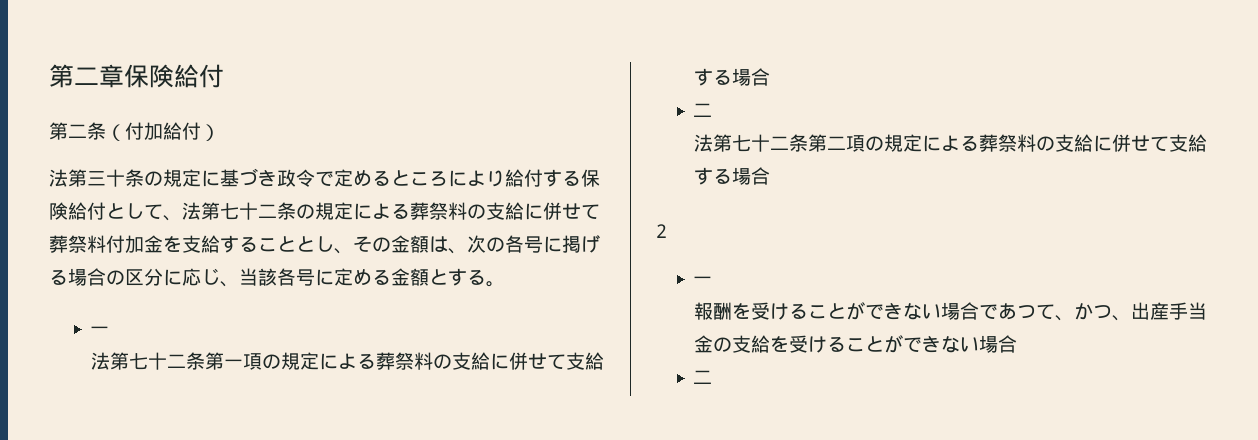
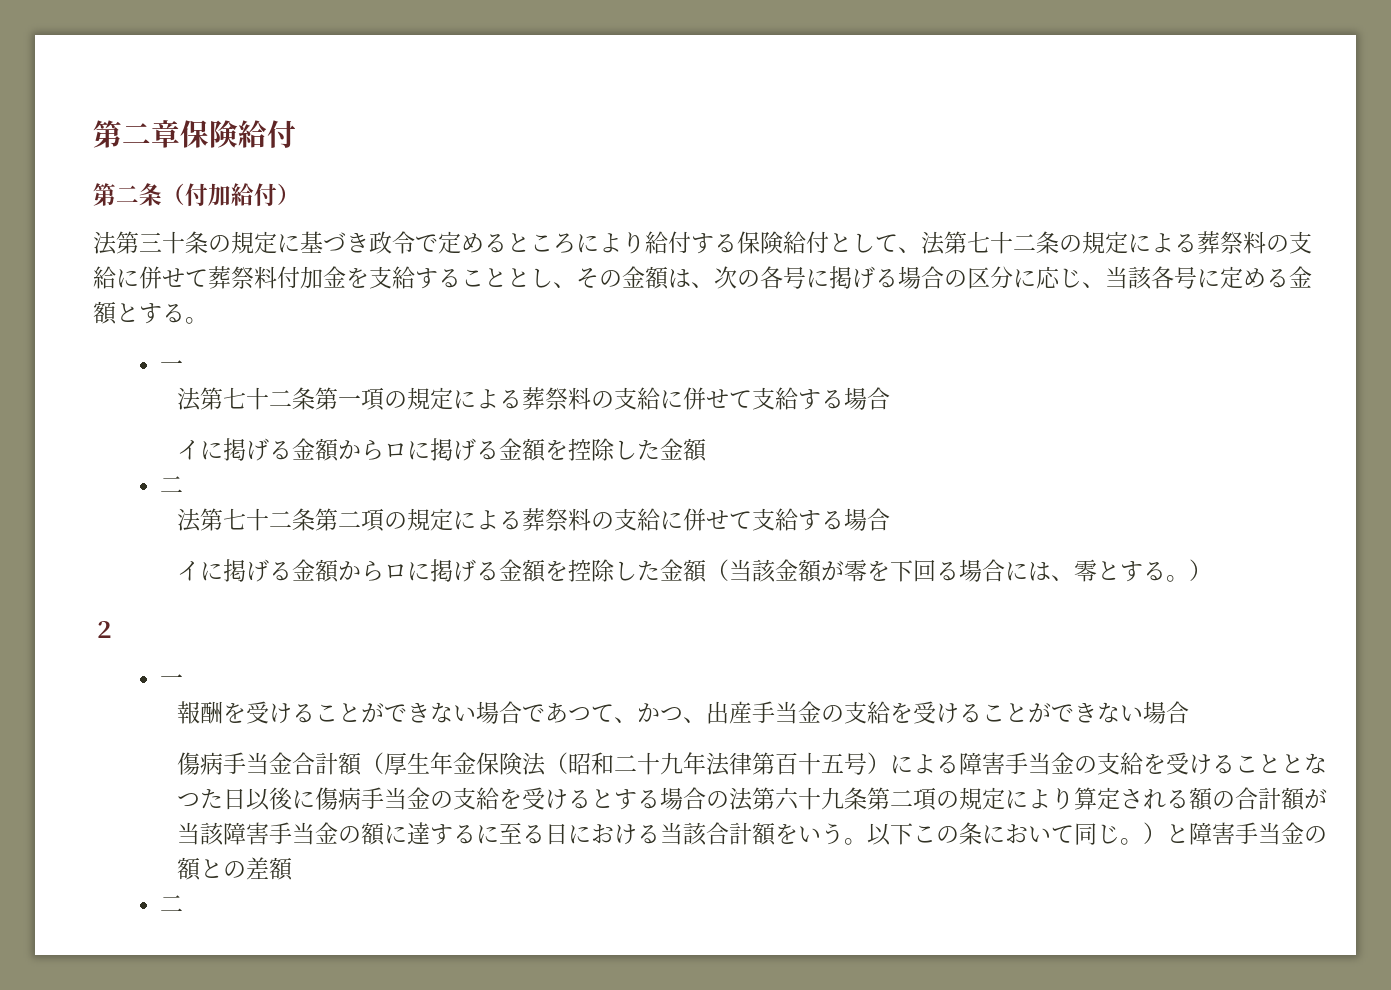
  法第七十二条第一項の規定による葬祭料の支給に併せて支給する場合
+ イに掲げる金額からロに掲げる金額を控除した金額
+ イに掲げる金額からロに掲げる金額を控除した金額（当該金額が零を下回る場合には、零とする。）
+ 傷病手当金合計額（厚生年金保険法（昭和二十九年法律第百十五号）による障害手当金の支給を受けることとなつた日以後に傷病手当金の支給を受けるとする場合の法第六十九条第二項の規定により算定される額の合計額が当該障害手当金の額に達するに至る日における当該合計額をいう。以下この条において同じ。）と障害手当金の額との差額

